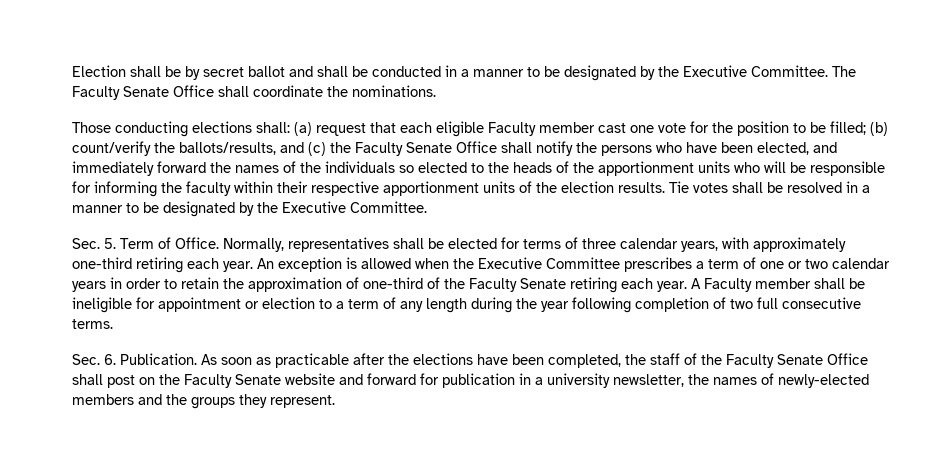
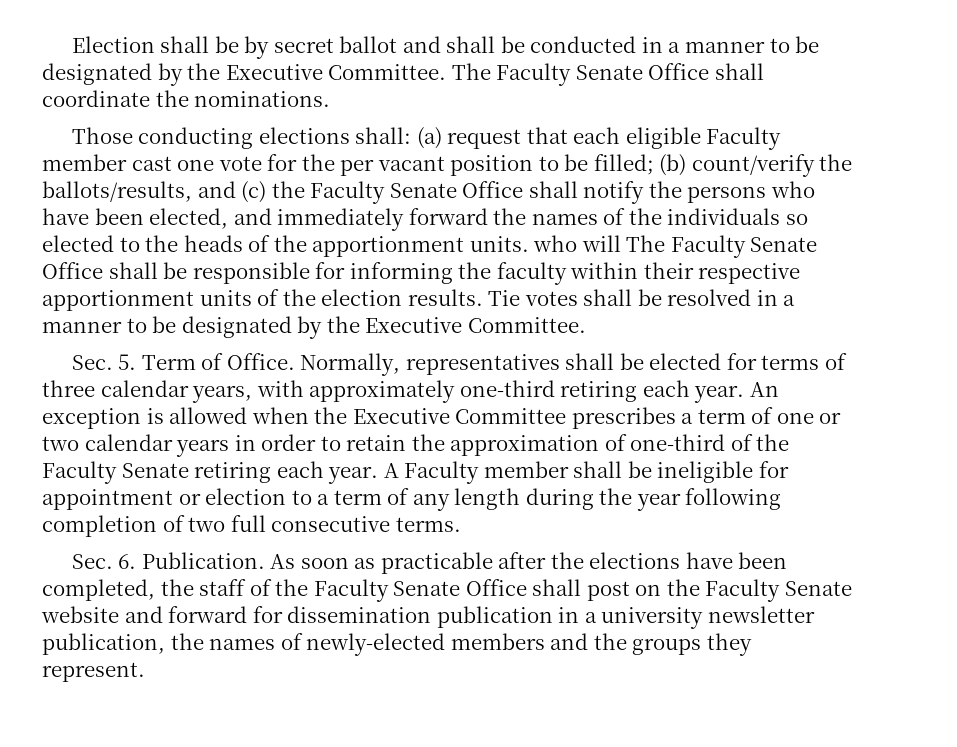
- (a) request that each eligible Faculty member cast one vote for the position to be filled;
+ (a) request that each eligible Faculty member cast one vote for the per vacant position to be filled;
- (b) count/verify the ballots/results, and (c) the Faculty Senate Office shall notify the persons who have been elected, and immediately forward the names of the individuals so elected to the heads of the apportionment units who will be responsible for informing the faculty within their respective apportionment units of the election results.
+ (b) count/verify the ballots/results, and (c) the Faculty Senate Office shall notify the persons who have been elected, and immediately forward the names of the individuals so elected to the heads of the apportionment units. who will The Faculty Senate Office shall be responsible for informing the faculty within their respective apportionment units of the election results.
- As soon as practicable after the elections have been completed, the staff of the Faculty Senate Office shall post on the Faculty Senate website and forward for publication in a university newsletter, the names of newly-elected members and the groups they represent.
+ As soon as practicable after the elections have been completed, the staff of the Faculty Senate Office shall post on the Faculty Senate website and forward for dissemination publication in a university newsletter publication, the names of newly-elected members and the groups they represent.

